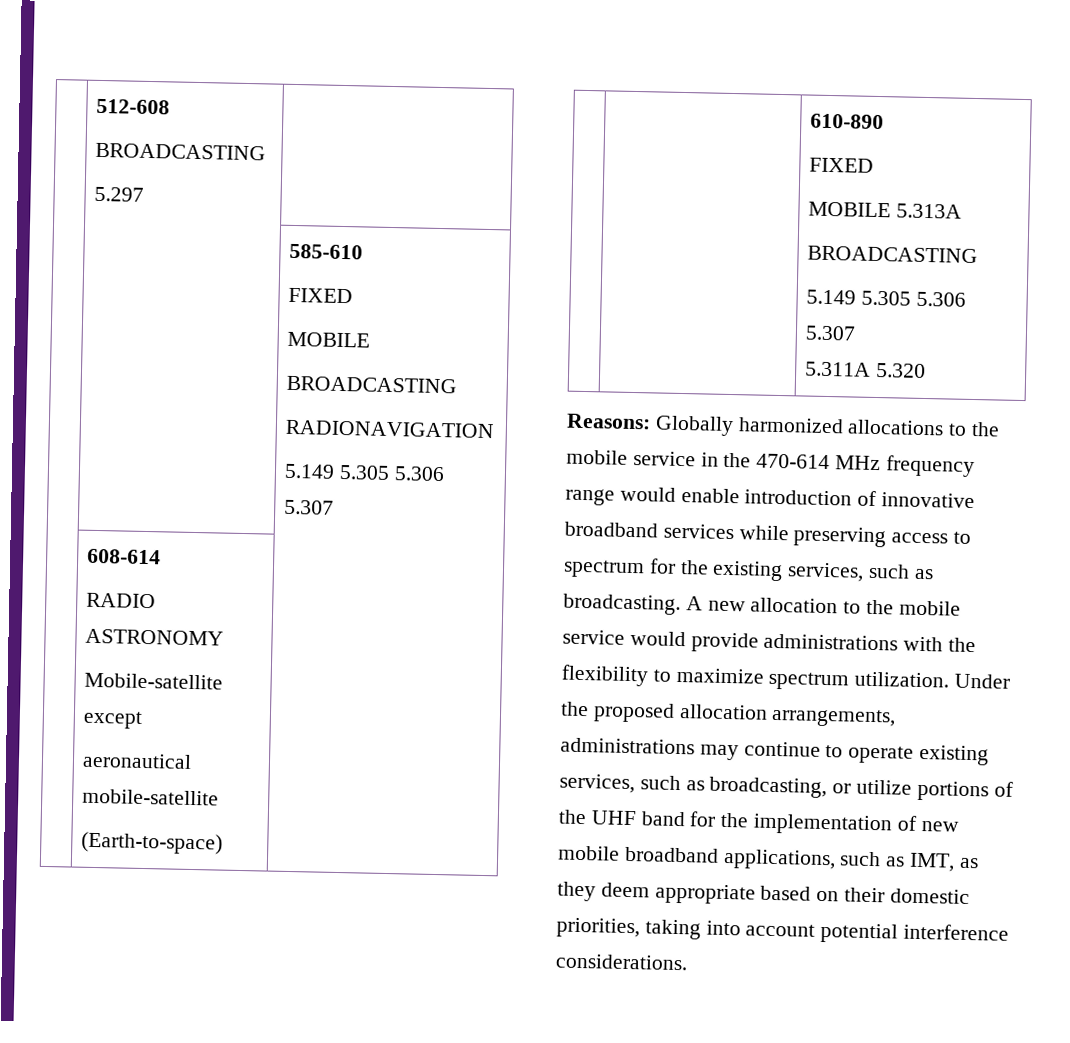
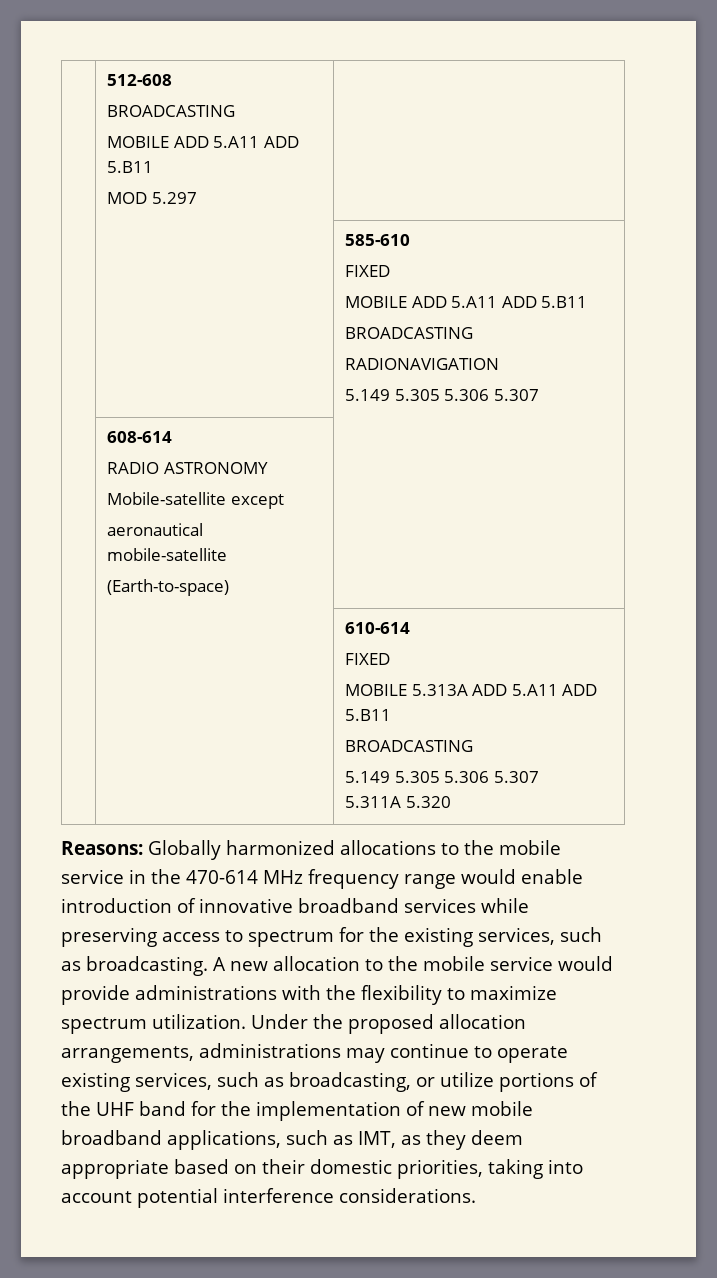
  | 512-608
  BROADCASTING
- 5.297 |
+ MOBILE ADD 5.A11 ADD 5.B11
+ MOD 5.297 |
  | | 585-610
  FIXED
- MOBILE
+ MOBILE ADD 5.A11 ADD 5.B11
- | | 610-890
+ | | 610-614
  FIXED
- MOBILE 5.313A
+ MOBILE 5.313A ADD 5.A11 ADD 5.B11

